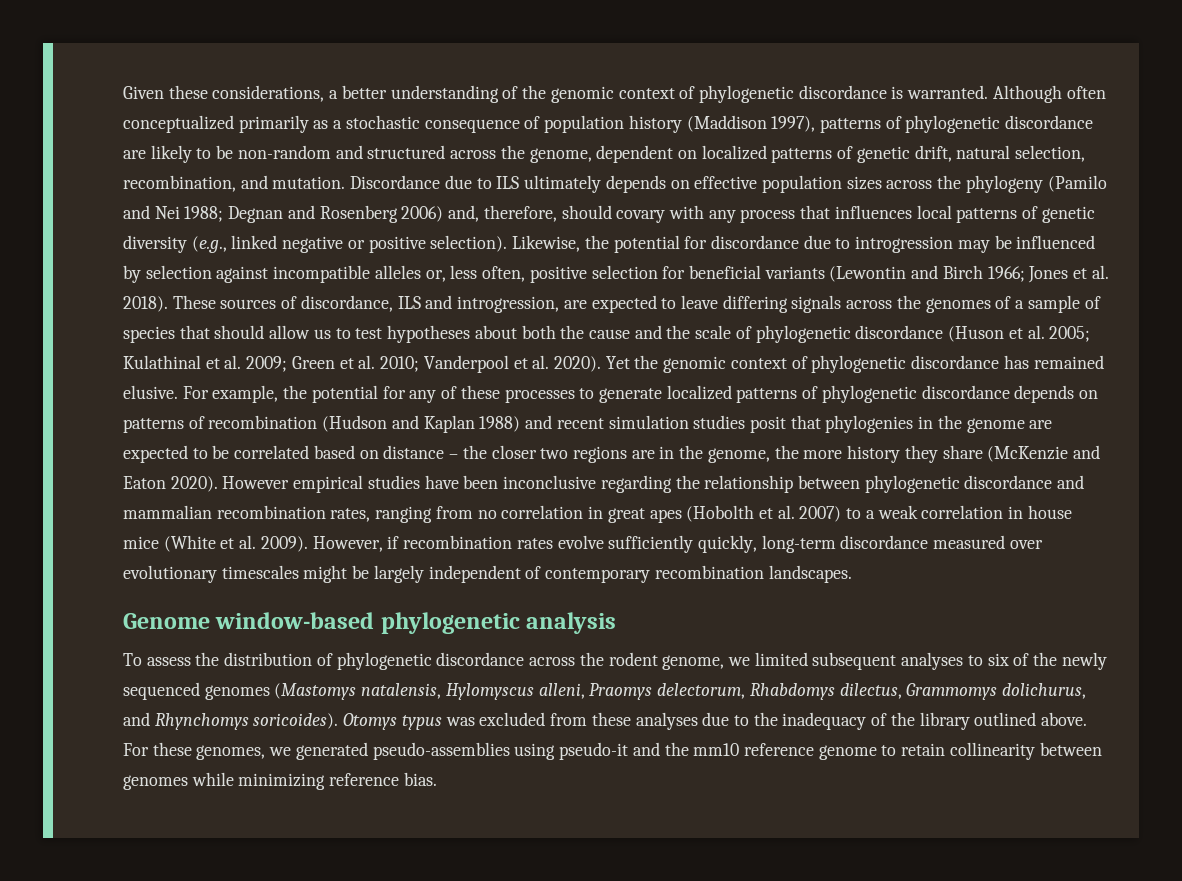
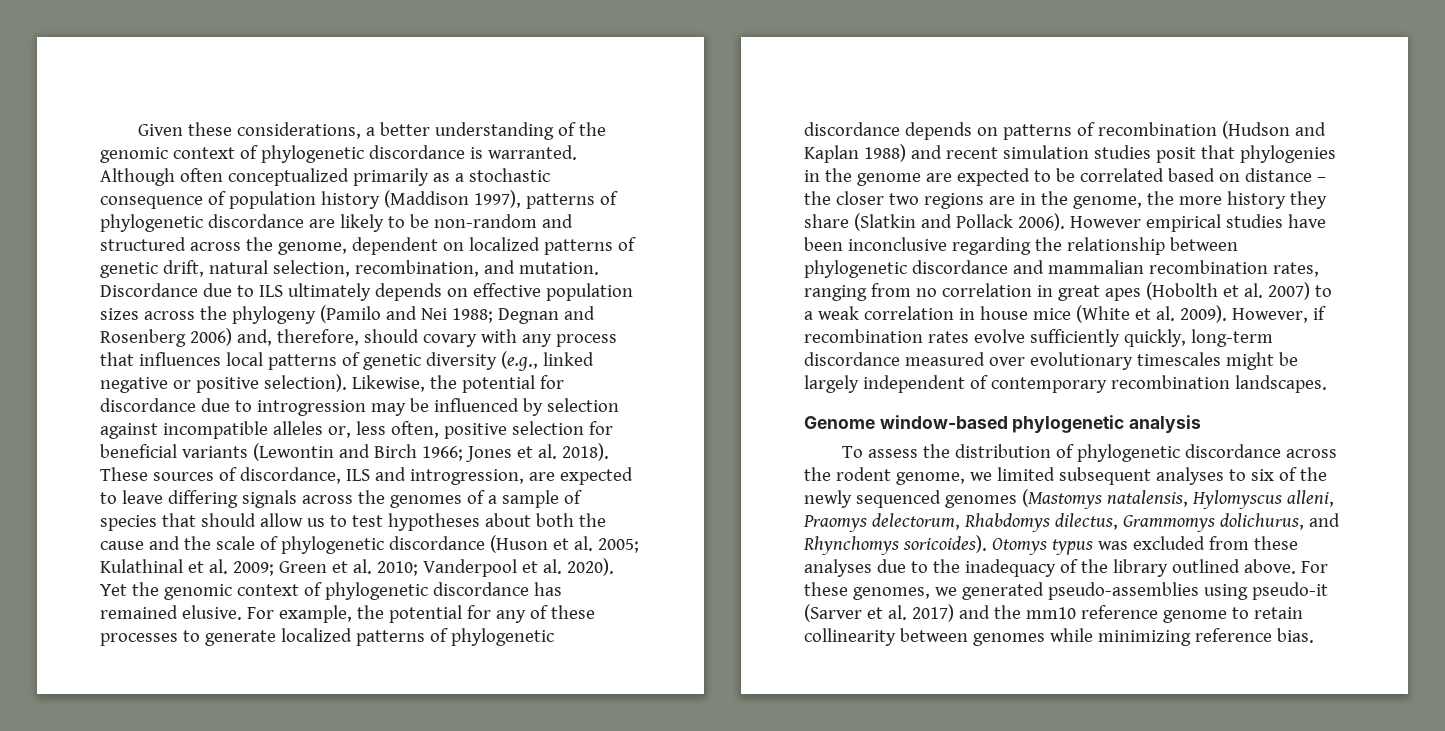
- For example, the potential for any of these processes to generate localized patterns of phylogenetic discordance depends on patterns of recombination (Hudson and Kaplan 1988) and recent simulation studies posit that phylogenies in the genome are expected to be correlated based on distance – the closer two regions are in the genome, the more history they share (McKenzie and Eaton 2020).
+ For example, the potential for any of these processes to generate localized patterns of phylogenetic discordance depends on patterns of recombination (Hudson and Kaplan 1988) and recent simulation studies posit that phylogenies in the genome are expected to be correlated based on distance – the closer two regions are in the genome, the more history they share (Slatkin and Pollack 2006).
- For these genomes, we generated pseudo-assemblies using pseudo-it and the mm10 reference genome to retain collinearity between genomes while minimizing reference bias.
+ For these genomes, we generated pseudo-assemblies using pseudo-it (Sarver et al. 2017) and the mm10 reference genome to retain collinearity between genomes while minimizing reference bias.

